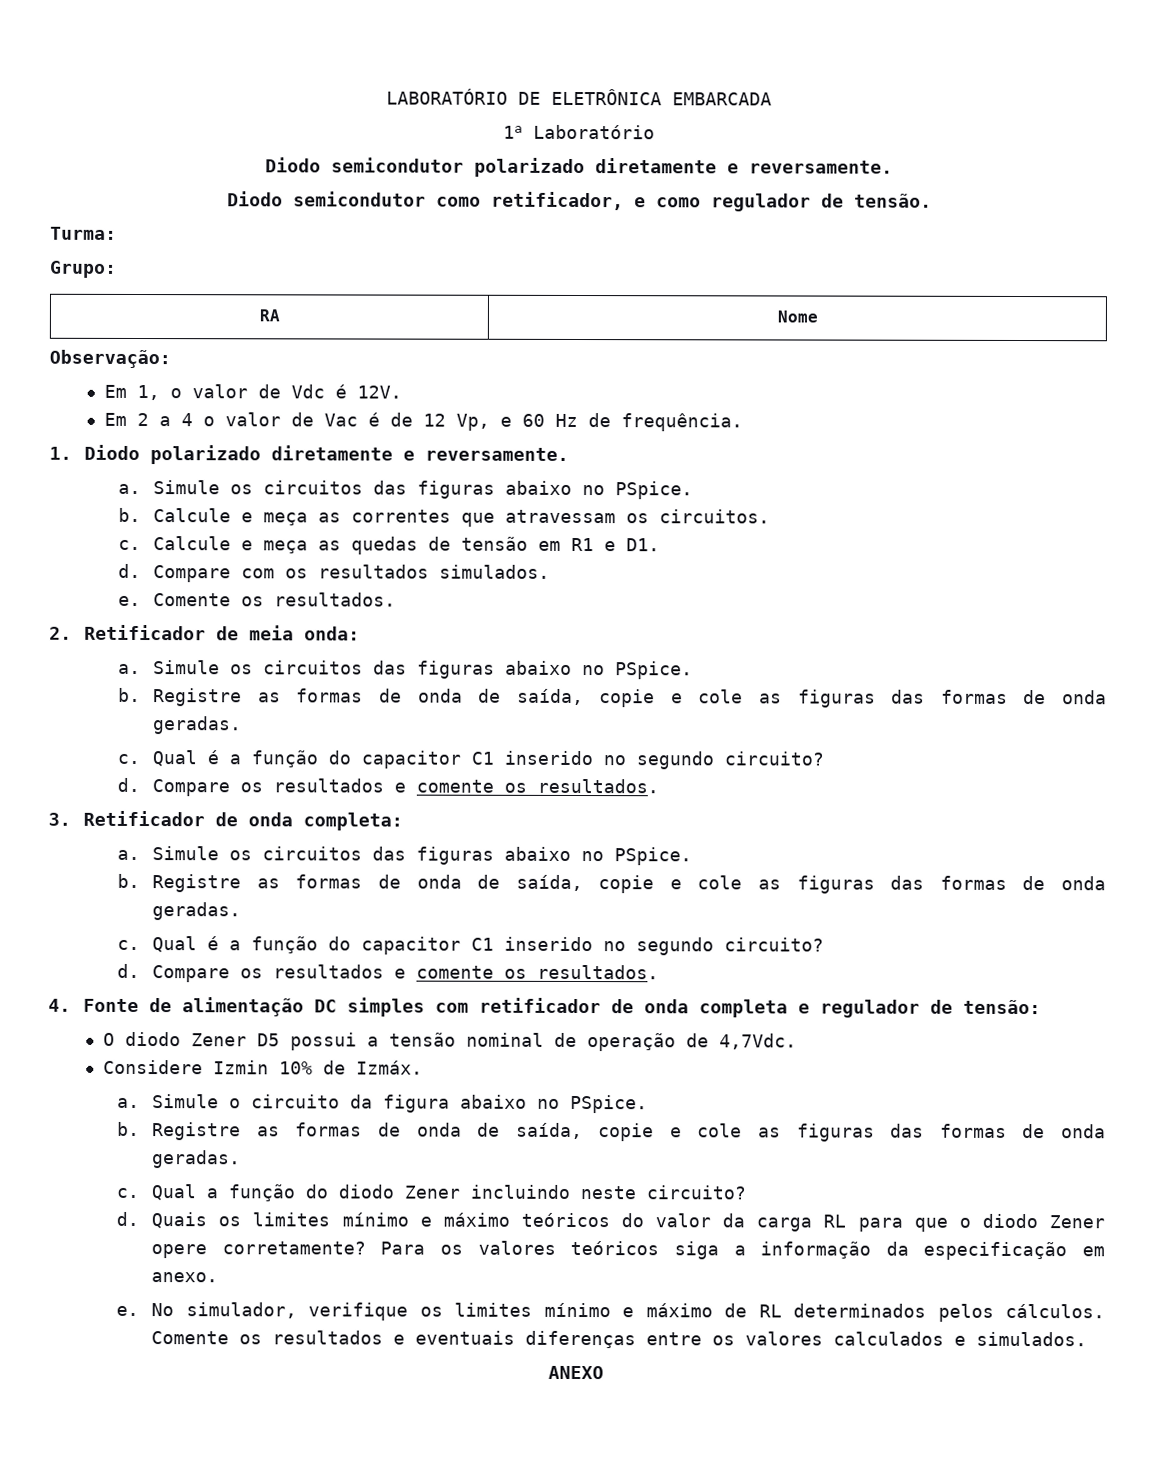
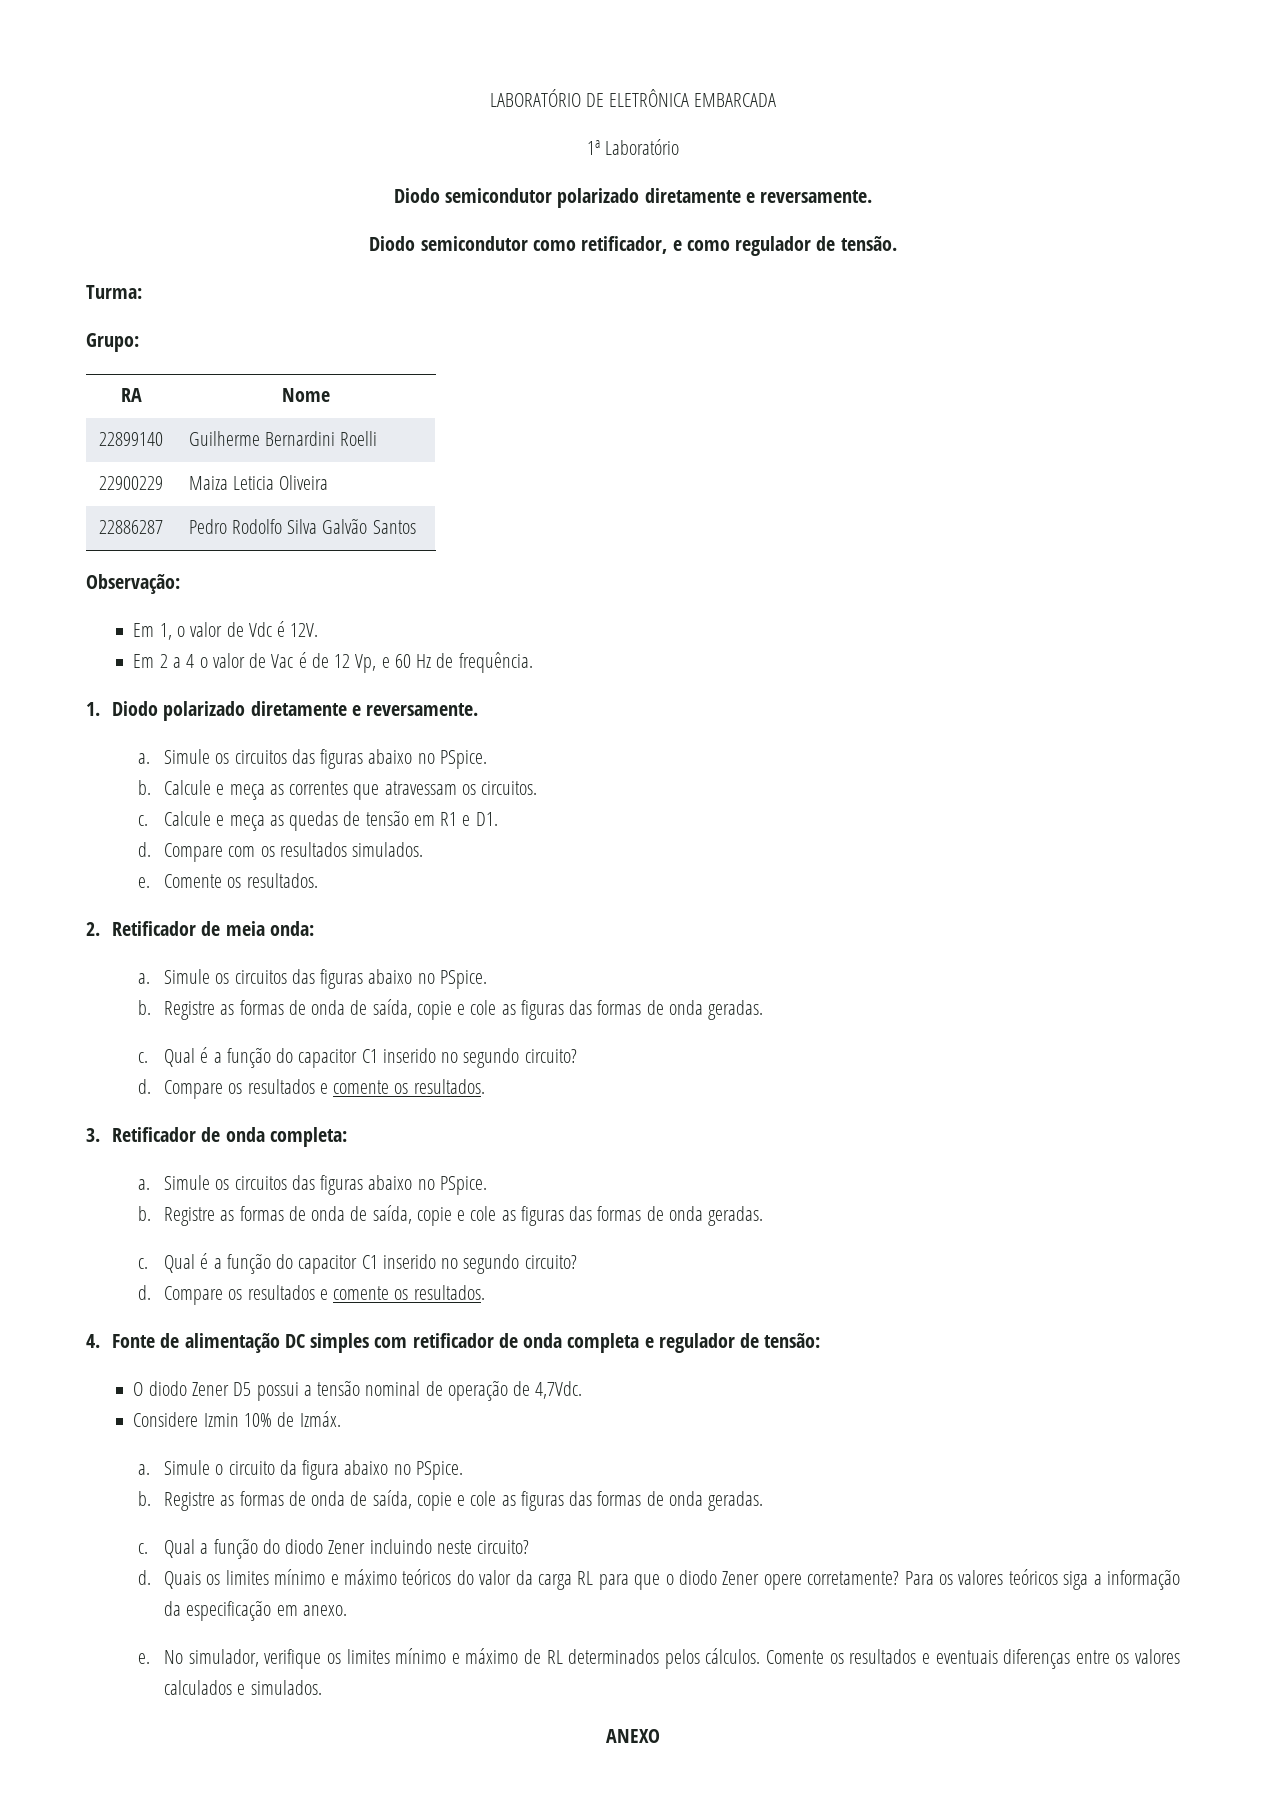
+ 22899140 | Guilherme Bernardini Roelli
+ 22900229 | Maiza Leticia Oliveira
+ 22886287 | Pedro Rodolfo Silva Galvão Santos

